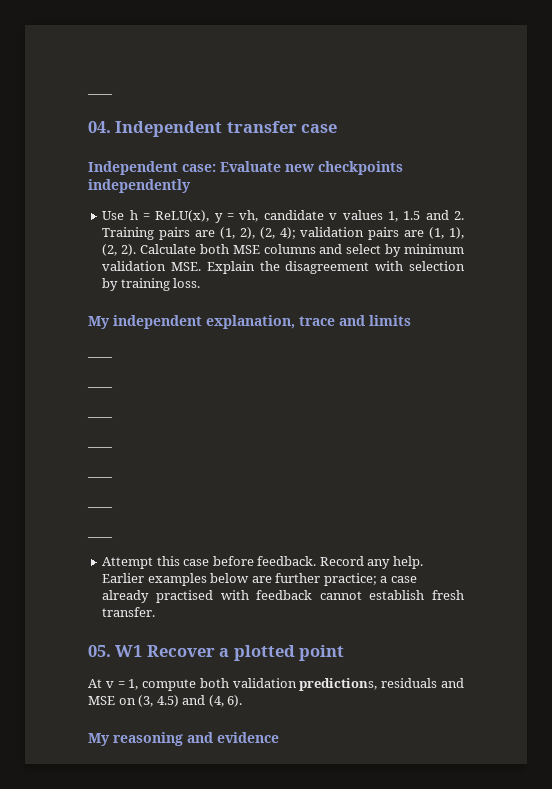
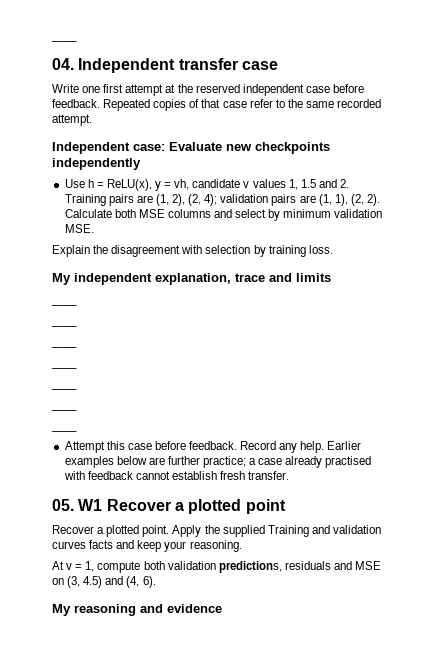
+ Write one first attempt at the reserved independent case before feedback. Repeated copies of that case refer to the same recorded attempt.
- Calculate both MSE columns and select by minimum validation MSE. Explain the disagreement with selection by training loss.
+ Calculate both MSE columns and select by minimum validation MSE.
+ Explain the disagreement with selection by training loss.
+ Recover a plotted point. Apply the supplied Training and validation curves facts and keep your reasoning.

